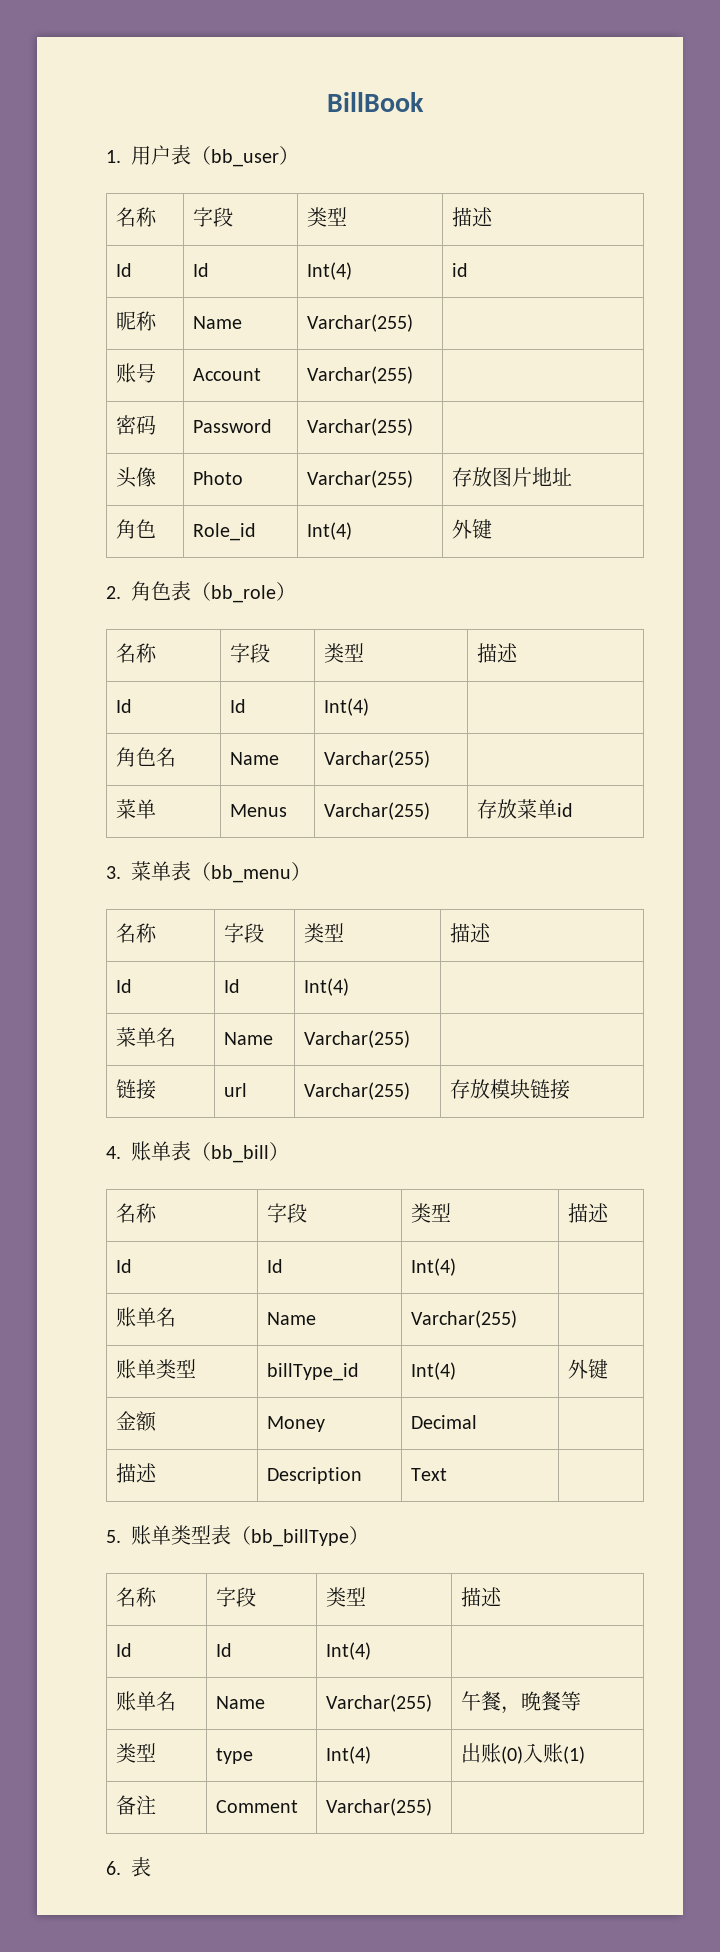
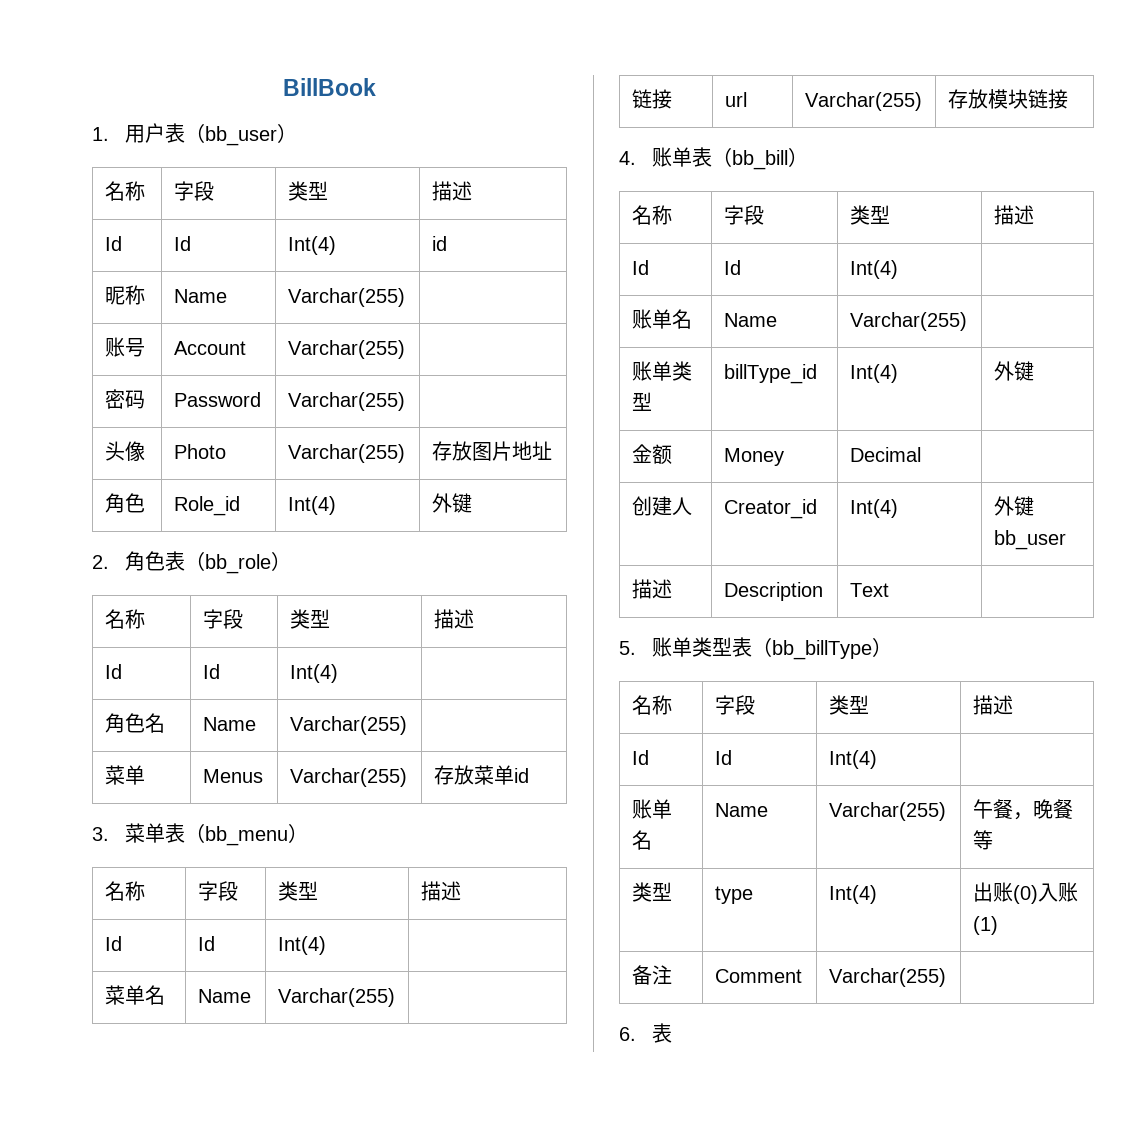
+ 创建人 | Creator_id | Int(4) | 外键bb_user

